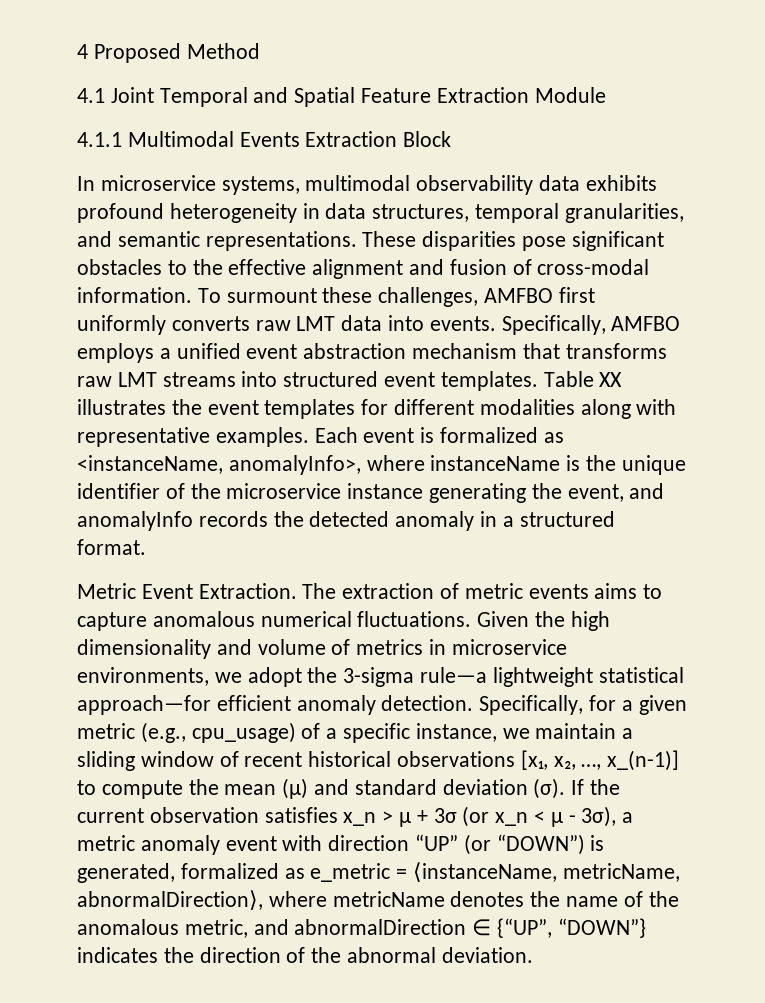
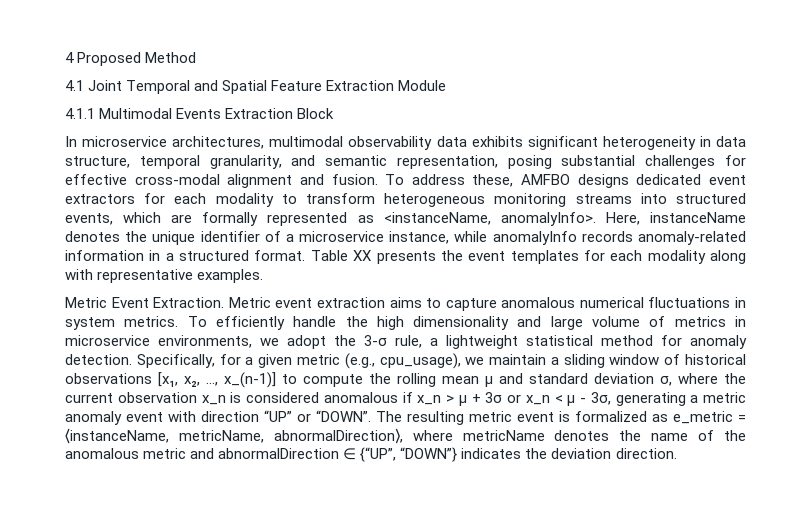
- In microservice systems, multimodal observability data exhibits profound heterogeneity in data structures, temporal granularities, and semantic representations. These disparities pose significant obstacles to the effective alignment and fusion of cross-modal information. To surmount these challenges, AMFBO first uniformly converts raw LMT data into events. Specifically, AMFBO employs a unified event abstraction mechanism that transforms raw LMT streams into structured event templates.
+ In microservice architectures, multimodal observability data exhibits significant heterogeneity in data structure, temporal granularity, and semantic representation, posing substantial challenges for effective cross-modal alignment and fusion. To address these, AMFBO designs dedicated event extractors for each modality to transform heterogeneous monitoring streams into structured events, which are formally represented as <instanceName, anomalyInfo>. Here, instanceName denotes the unique identifier of a microservice instance, while anomalyInfo records anomaly-related information in a structured format.
- Table XX illustrates the event templates for different modalities along with representative examples. Each event is formalized as <instanceName, anomalyInfo>, where instanceName is the unique identifier of the microservice instance generating the event, and anomalyInfo records the detected anomaly in a structured format.
- Metric Event Extraction. The extraction of metric events aims to capture anomalous numerical fluctuations. Given the high dimensionality and volume of metrics in microservice environments, we adopt the 3-sigma rule—a lightweight statistical approach—for efficient anomaly detection.
+ Table XX presents the event templates for each modality along with representative examples.
+ Metric Event Extraction. Metric event extraction aims to capture anomalous numerical fluctuations in system metrics. To efficiently handle the high dimensionality and large volume of metrics in microservice environments, we adopt the 3-σ rule, a lightweight statistical method for anomaly detection.
- Specifically, for a given metric (e.g., cpu_usage) of a specific instance, we maintain a sliding window of recent historical observations [x₁, x₂, …, x_(n-1)] to compute the mean (μ) and standard deviation (σ). If the current observation satisfies x_n > μ + 3σ (or x_n < μ - 3σ), a metric anomaly event with direction “UP” (or “DOWN”) is generated, formalized as e_metric = ⟨instanceName, metricName, abnormalDirection⟩, where metricName denotes the name of the anomalous metric, and abnormalDirection ∈ {“UP”, “DOWN”} indicates the direction of the abnormal deviation.
+ Specifically, for a given metric (e.g., cpu_usage), we maintain a sliding window of historical observations [x₁, x₂, …, x_(n-1)] to compute the rolling mean μ and standard deviation σ, where the current observation x_n is considered anomalous if x_n > μ + 3σ or x_n < μ - 3σ, generating a metric anomaly event with direction “UP” or “DOWN”. The resulting metric event is formalized as e_metric = ⟨instanceName, metricName, abnormalDirection⟩, where metricName denotes the name of the anomalous metric and abnormalDirection ∈ {“UP”, “DOWN”} indicates the deviation direction.

